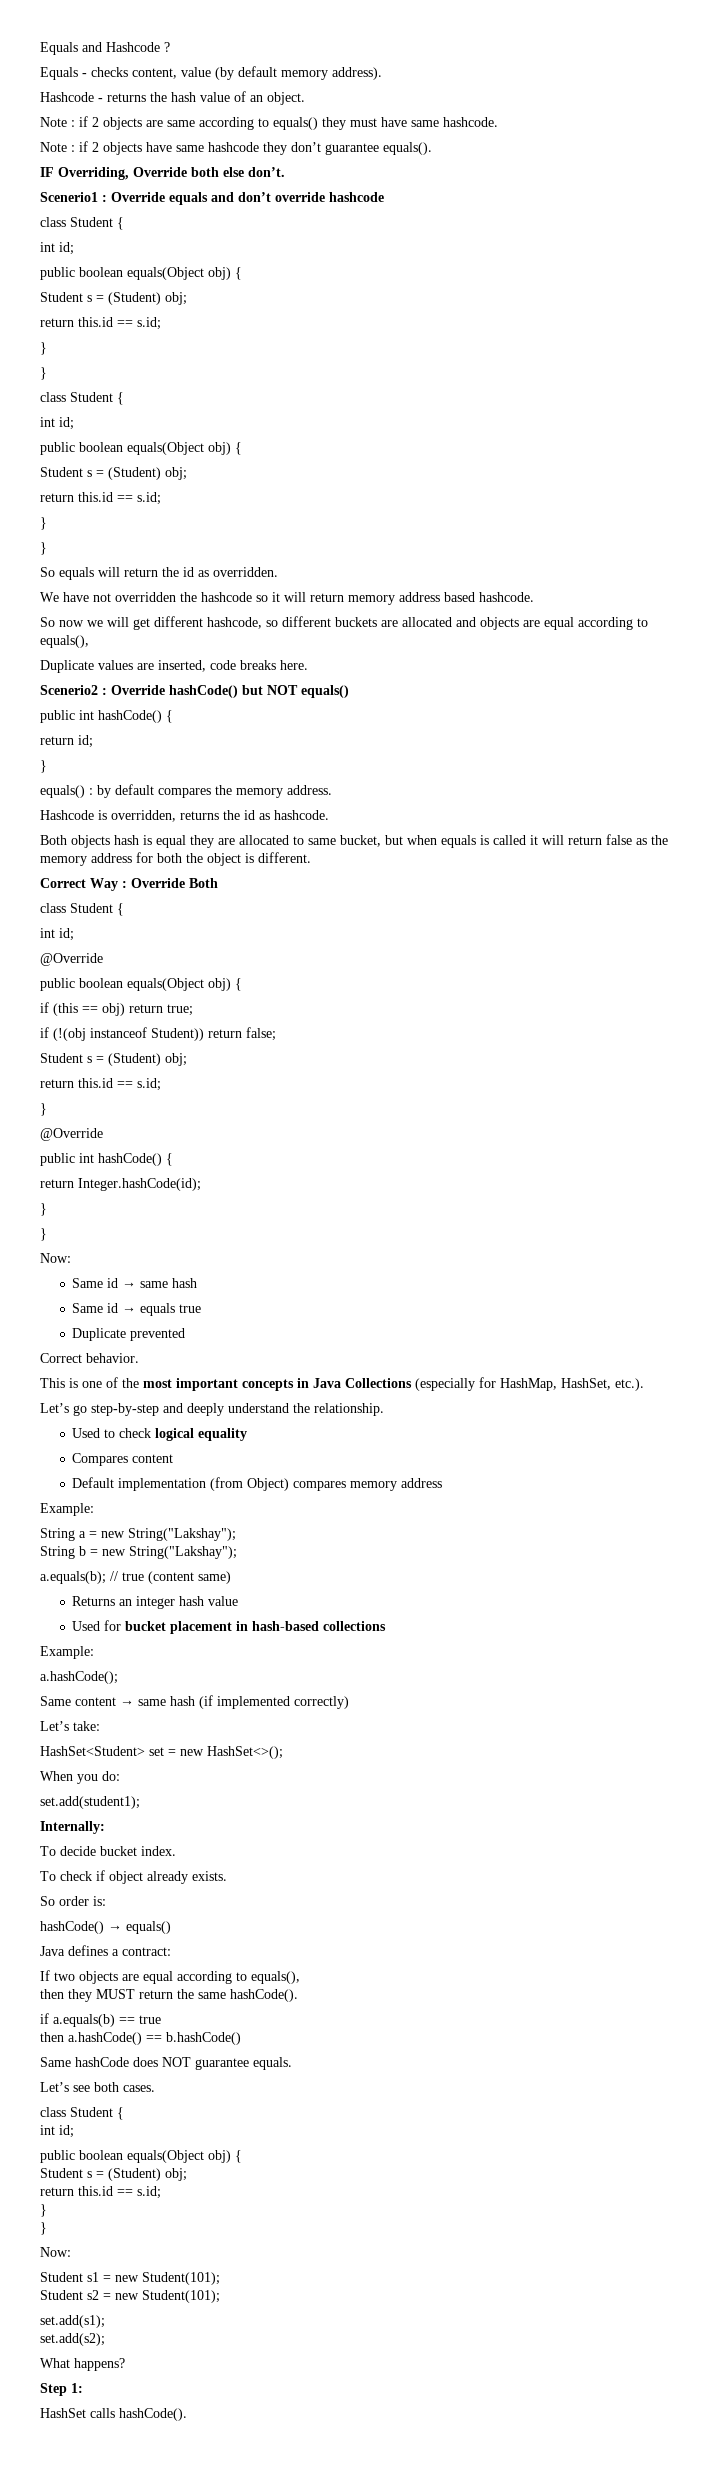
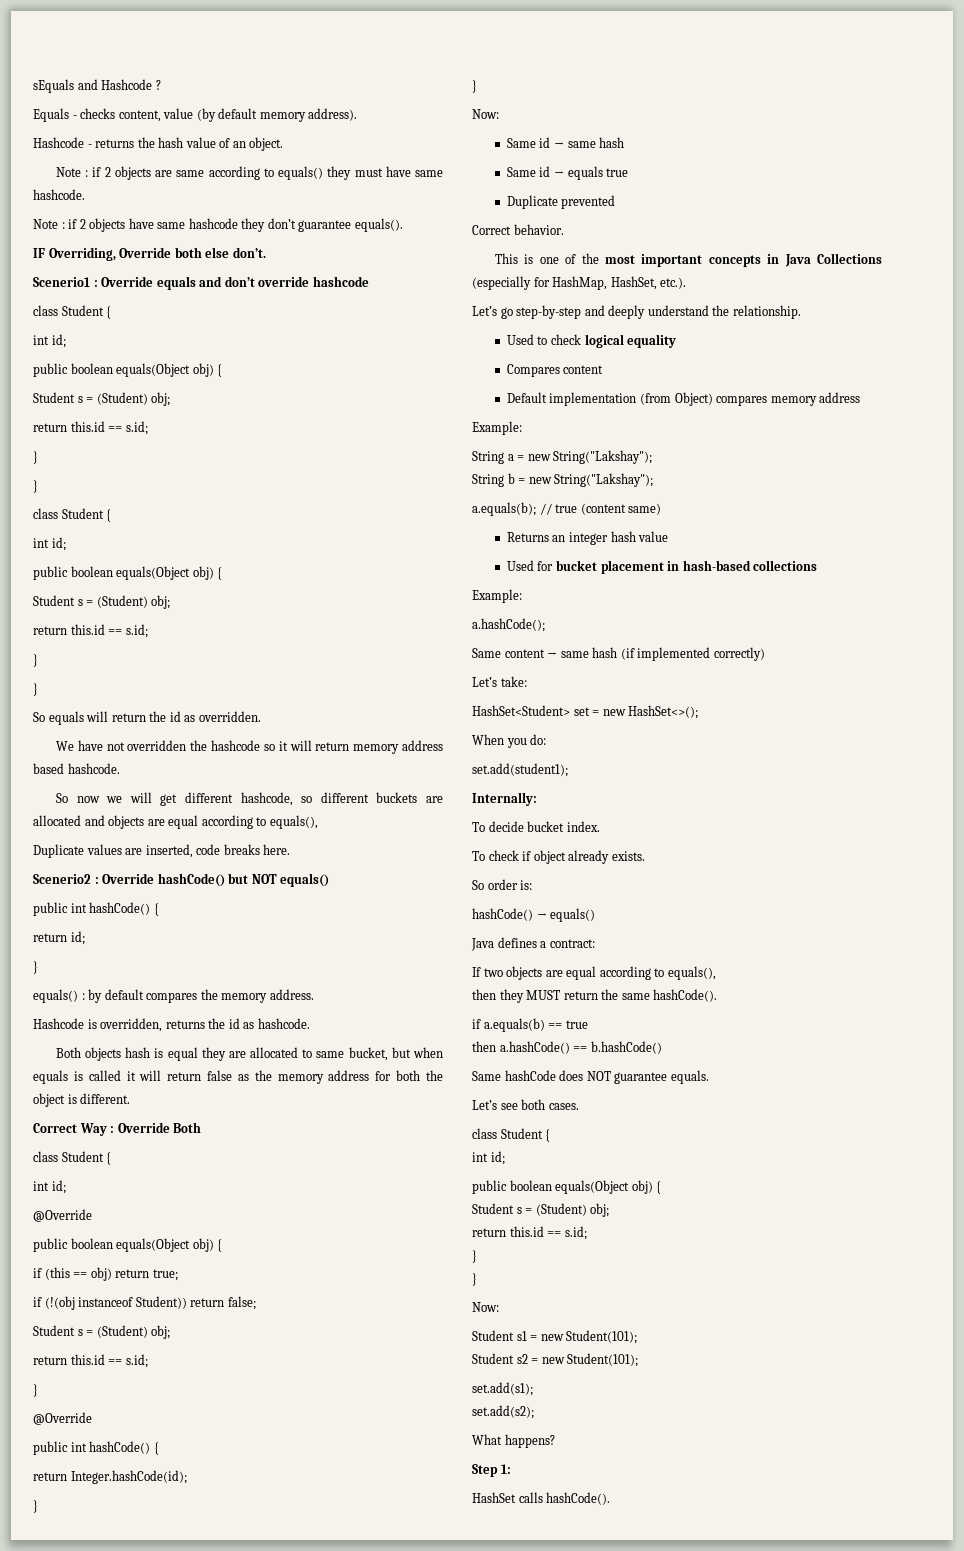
- Equals and Hashcode ?
+ sEquals and Hashcode ?

